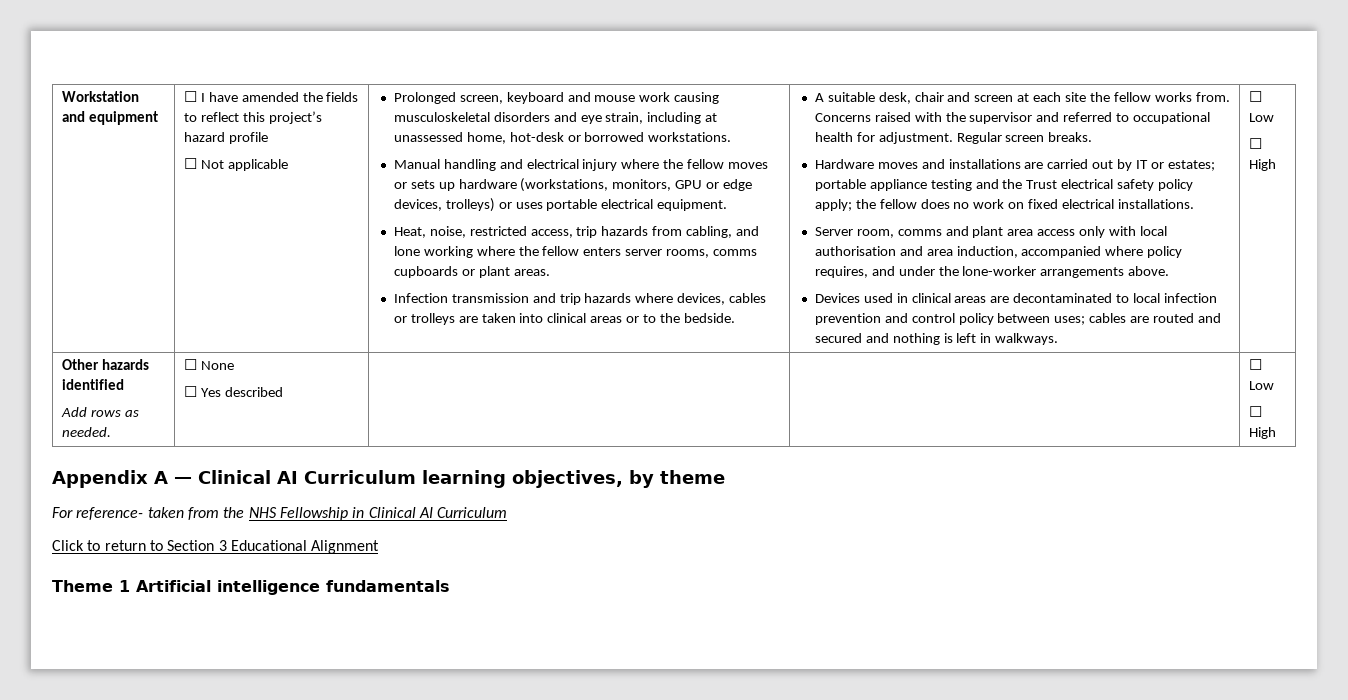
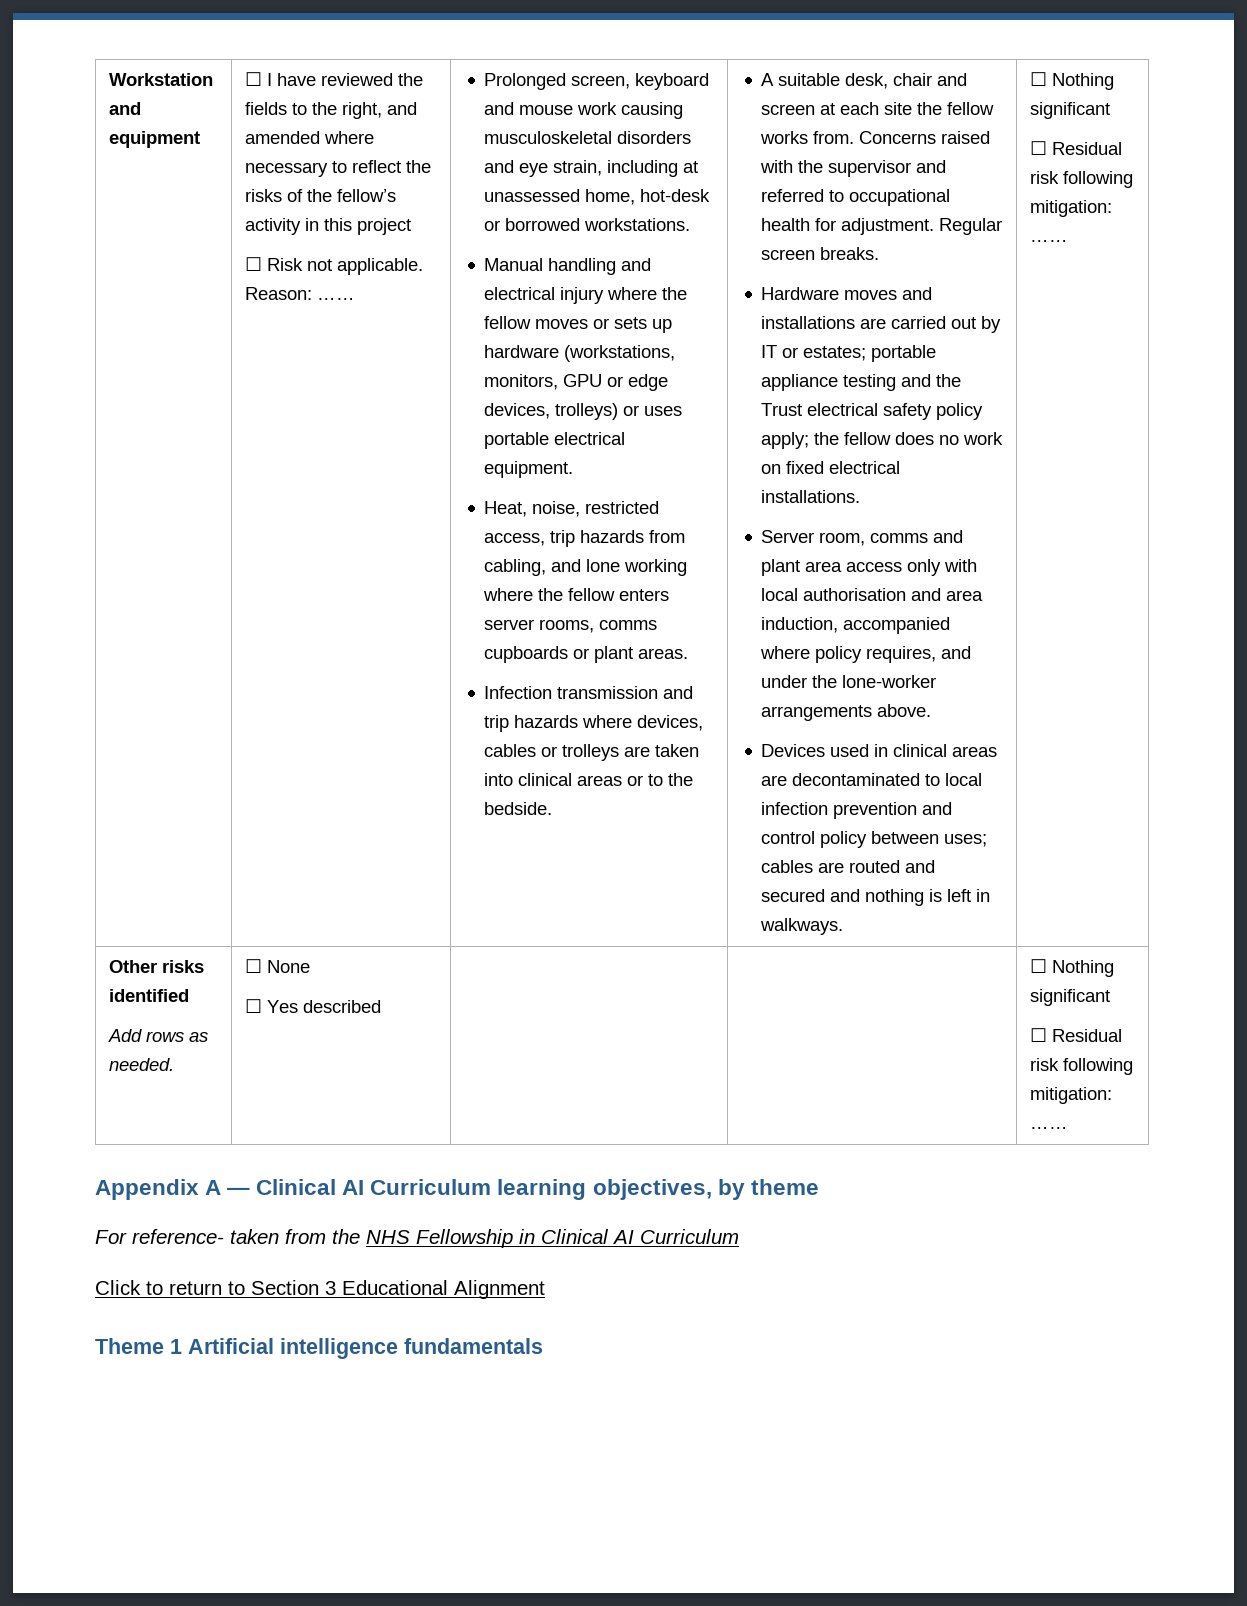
- ☐ I have amended the fields to reflect this project’s hazard profile
- ☐ Not applicable
+ ☐ I have reviewed the fields to the right, and amended where necessary to reflect the risks of the fellow’s activity in this project
+ ☐ Risk not applicable. Reason: ……
- Devices used in clinical areas are decontaminated to local infection prevention and control policy between uses; cables are routed and secured and nothing is left in walkways. | ☐ Low
- ☐ High
+ Devices used in clinical areas are decontaminated to local infection prevention and control policy between uses; cables are routed and secured and nothing is left in walkways. | ☐ Nothing significant
+ ☐ Residual risk following mitigation: ……
- Other hazards identified
+ Other risks identified
  Add rows as needed. | ☐ None
- ☐ Yes described | | | ☐ Low
- ☐ High
+ ☐ Yes described | | | ☐ Nothing significant
+ ☐ Residual risk following mitigation: ……

